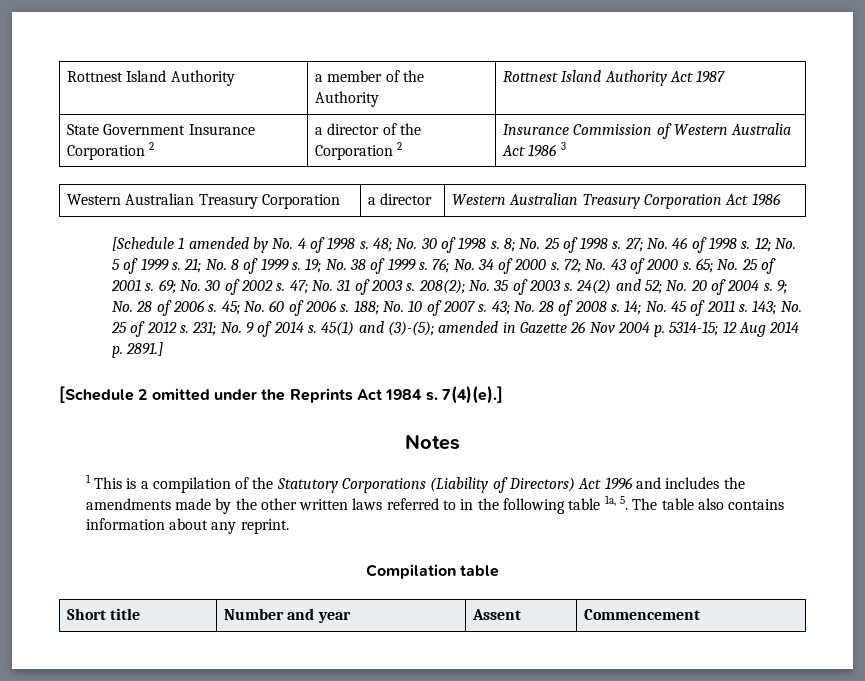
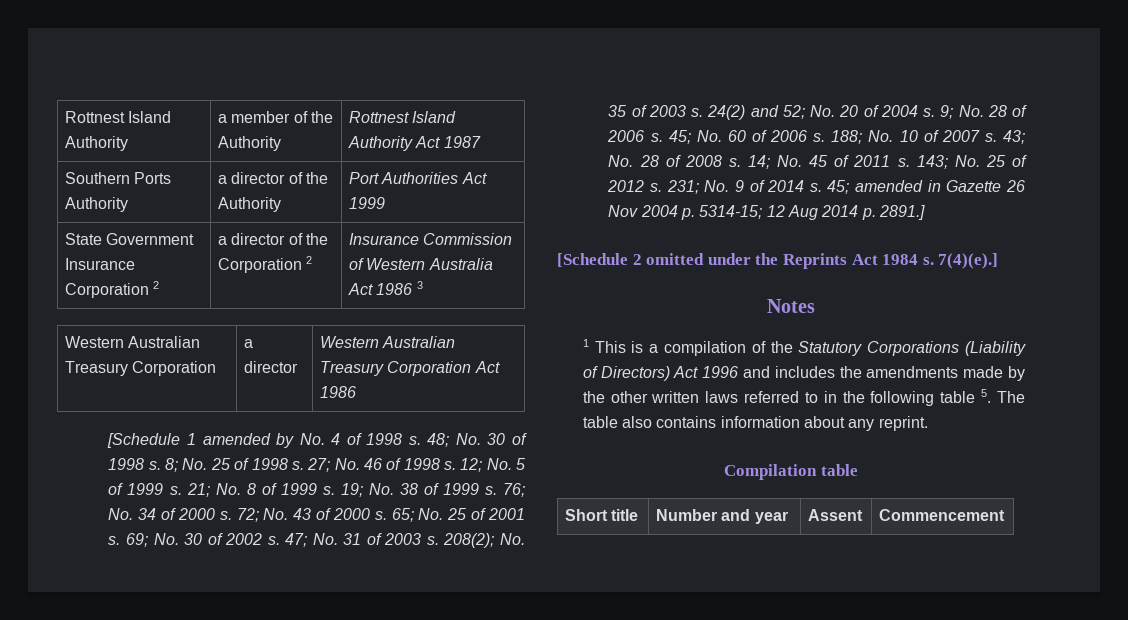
+ Southern Ports Authority | a director of the Authority | Port Authorities Act 1999
- 45(1) and (3)-(5); amended in Gazette 26 Nov 2004 p. 5314-15; 12 Aug 2014 p. 2891.]
+ 45; amended in Gazette 26 Nov 2004 p. 5314-15; 12 Aug 2014 p. 2891.]
- 1 This is a compilation of the Statutory Corporations (Liability of Directors) Act 1996 and includes the amendments made by the other written laws referred to in the following table 1a, 5. The table also contains information about any reprint.
+ 1 This is a compilation of the Statutory Corporations (Liability of Directors) Act 1996 and includes the amendments made by the other written laws referred to in the following table 5. The table also contains information about any reprint.

